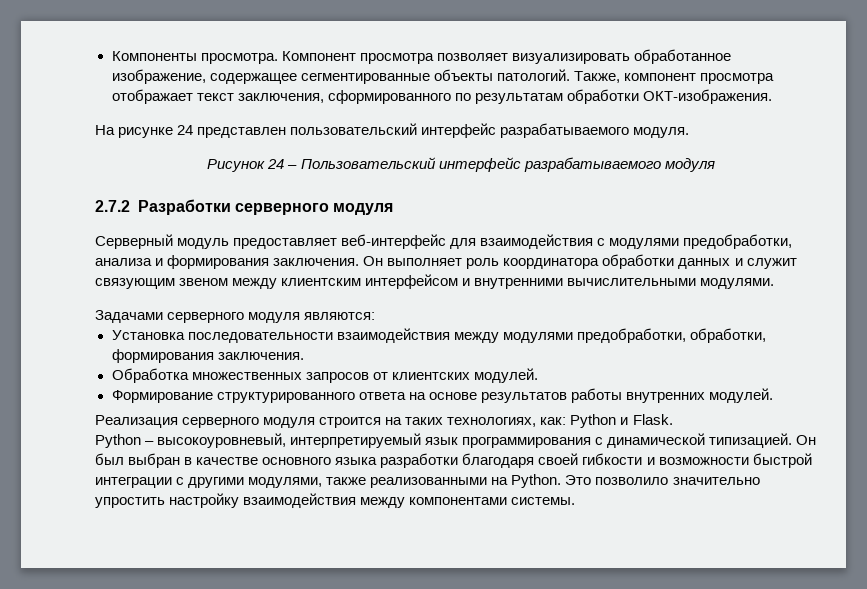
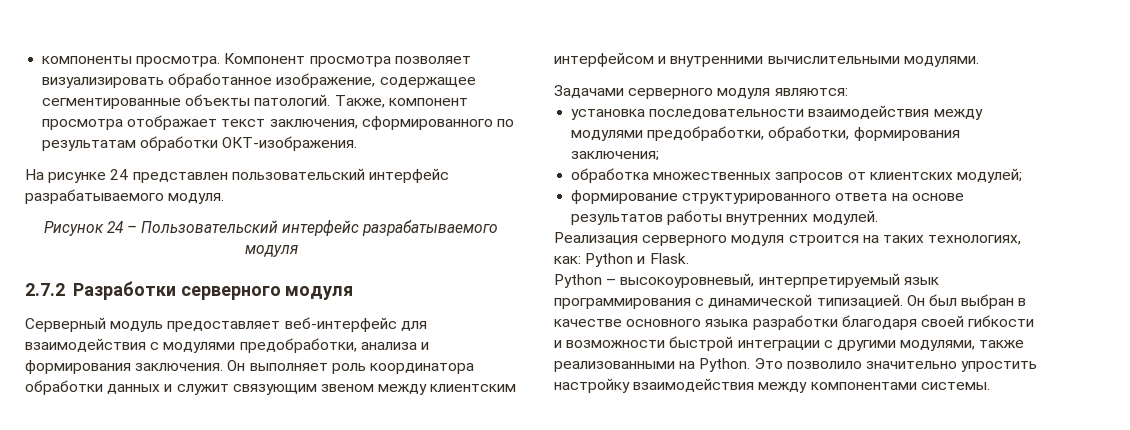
- Компоненты просмотра.
+ компоненты просмотра.
- Установка последовательности взаимодействия между модулями предобработки, обработки, формирования заключения.
- Обработка множественных запросов от клиентских модулей.
- Формирование структурированного ответа на основе результатов работы внутренних модулей.
+ установка последовательности взаимодействия между модулями предобработки, обработки, формирования заключения;
+ обработка множественных запросов от клиентских модулей;
+ формирование структурированного ответа на основе результатов работы внутренних модулей.

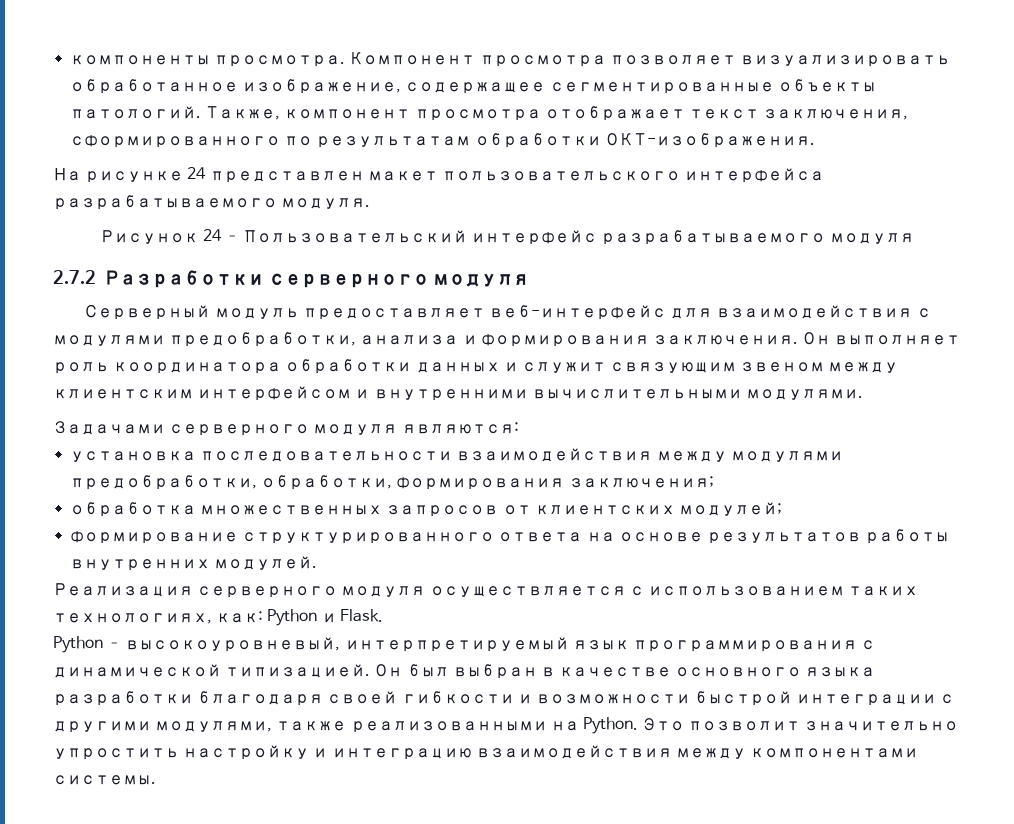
- На рисунке 24 представлен пользовательский интерфейс разрабатываемого модуля.
+ На рисунке 24 представлен макет пользовательского интерфейса разрабатываемого модуля.
- Реализация серверного модуля строится на таких технологиях, как: Python и Flask.
+ Реализация серверного модуля осуществляется с использованием таких технологиях, как: Python и Flask.
- Это позволило значительно упростить настройку взаимодействия между компонентами системы.
+ Это позволит значительно упростить настройку и интеграцию взаимодействия между компонентами системы.

